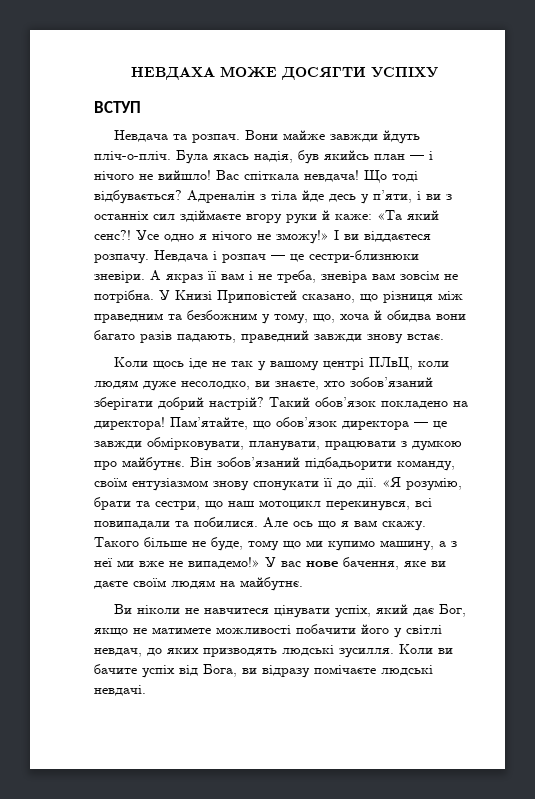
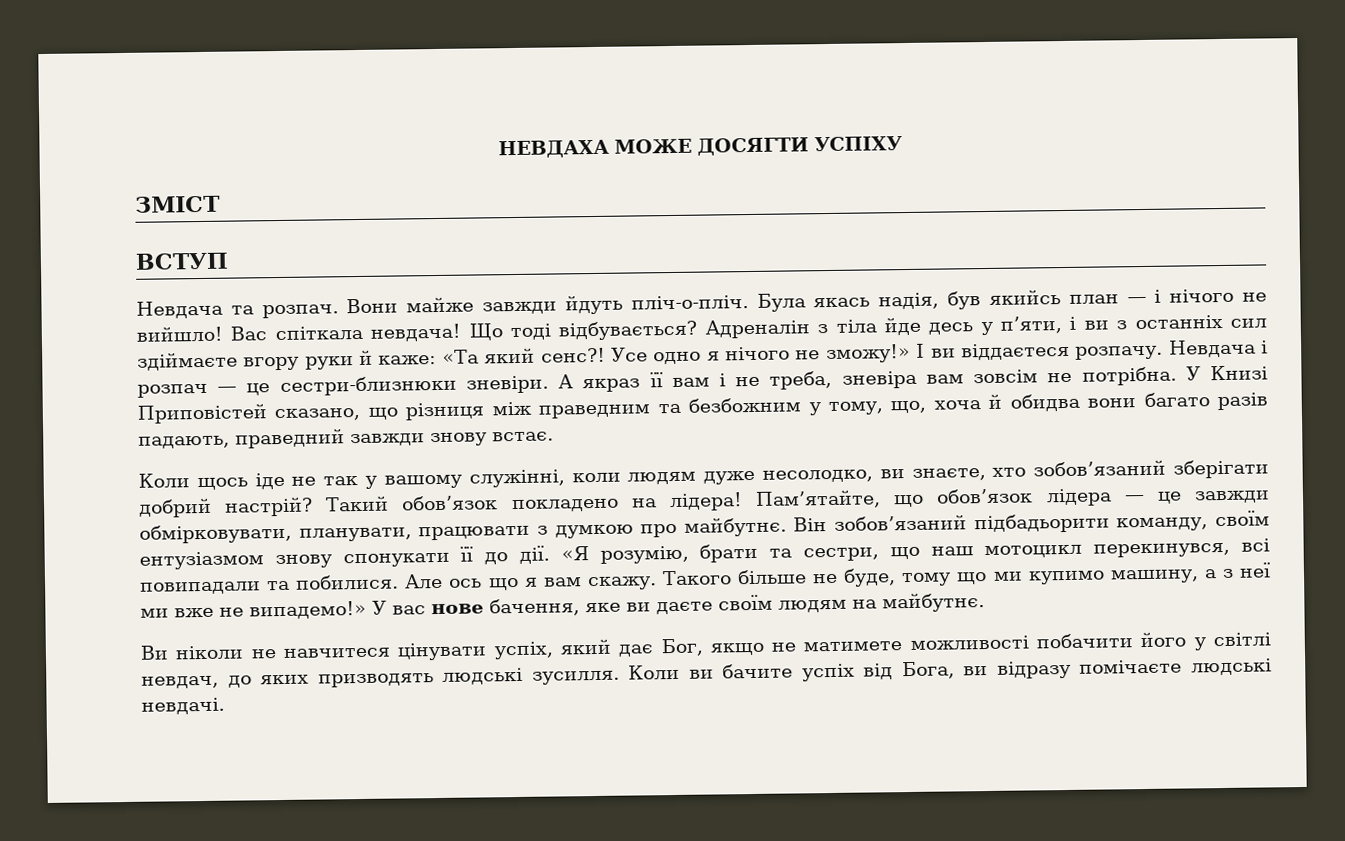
+ ЗМІСТ
- Коли щось іде не так у вашому центрі ПЛвЦ, коли людям дуже несолодко, ви знаєте, хто зобов’язаний зберігати добрий настрій?
+ Коли щось іде не так у вашому служінні, коли людям дуже несолодко, ви знаєте, хто зобов’язаний зберігати добрий настрій?
- Такий обов’язок покладено на директора!
+ Такий обов’язок покладено на лідера!
- Пам’ятайте, що обов’язок директора — це завжди обмірковувати, планувати, працювати з думкою про майбутнє.
+ Пам’ятайте, що обов’язок лідера — це завжди обмірковувати, планувати, працювати з думкою про майбутнє.

